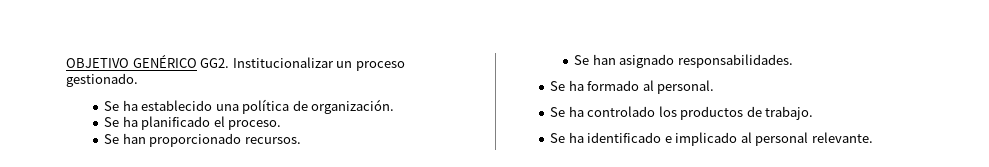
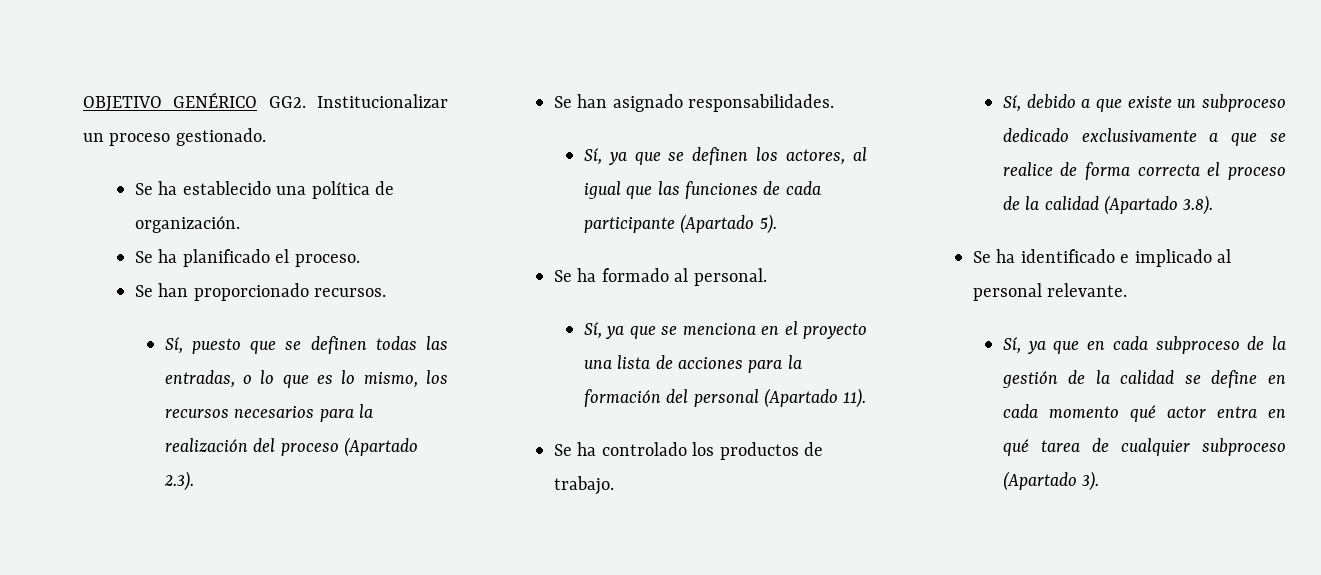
+ Sí, puesto que se definen todas las entradas, o lo que es lo mismo, los recursos necesarios para la realización del proceso (Apartado 2.3).
  Se han asignado responsabilidades.
+ Sí, ya que se definen los actores, al igual que las funciones de cada participante (Apartado 5).
+ Sí, ya que se menciona en el proyecto una lista de acciones para la formación del personal (Apartado 11).
+ Sí, debido a que existe un subproceso dedicado exclusivamente a que se realice de forma correcta el proceso de la calidad (Apartado 3.8).
+ Sí, ya que en cada subproceso de la gestión de la calidad se define en cada momento qué actor entra en qué tarea de cualquier subproceso (Apartado 3).

